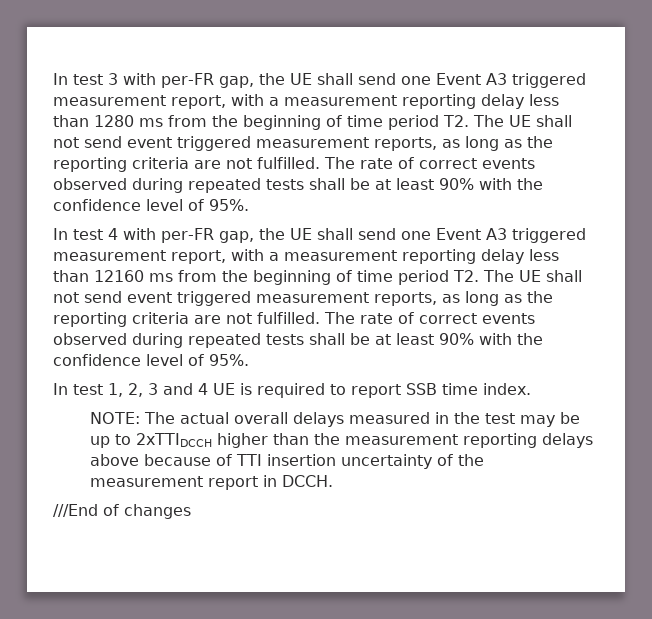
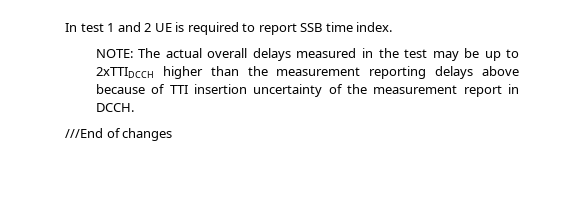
- In test 3 with per-FR gap, the UE shall send one Event A3 triggered measurement report, with a measurement reporting delay less than 1280 ms from the beginning of time period T2. The UE shall not send event triggered measurement reports, as long as the reporting criteria are not fulfilled. The rate of correct events observed during repeated tests shall be at least 90% with the confidence level of 95%.
- In test 4 with per-FR gap, the UE shall send one Event A3 triggered measurement report, with a measurement reporting delay less than 12160 ms from the beginning of time period T2. The UE shall not send event triggered measurement reports, as long as the reporting criteria are not fulfilled. The rate of correct events observed during repeated tests shall be at least 90% with the confidence level of 95%.
- In test 1, 2, 3 and 4 UE is required to report SSB time index.
+ In test 1 and 2 UE is required to report SSB time index.

